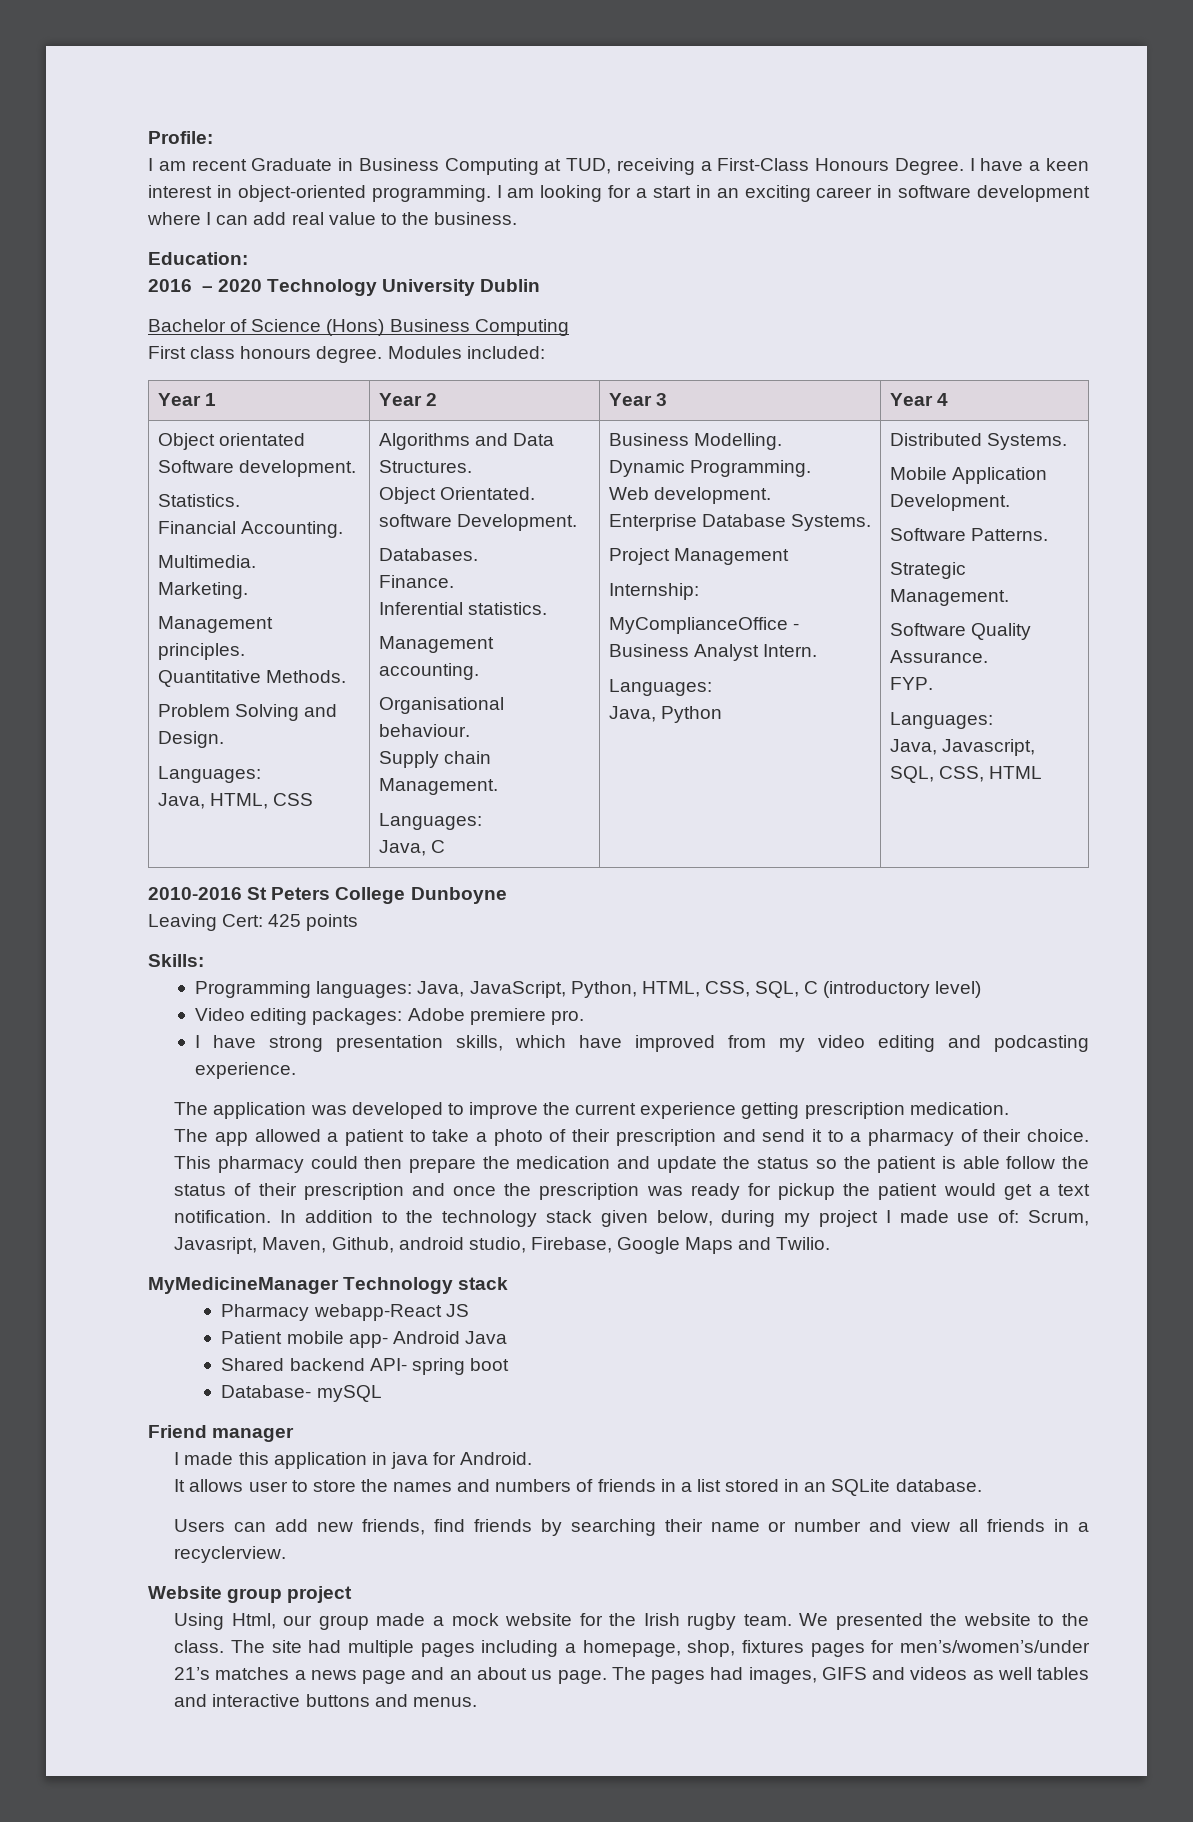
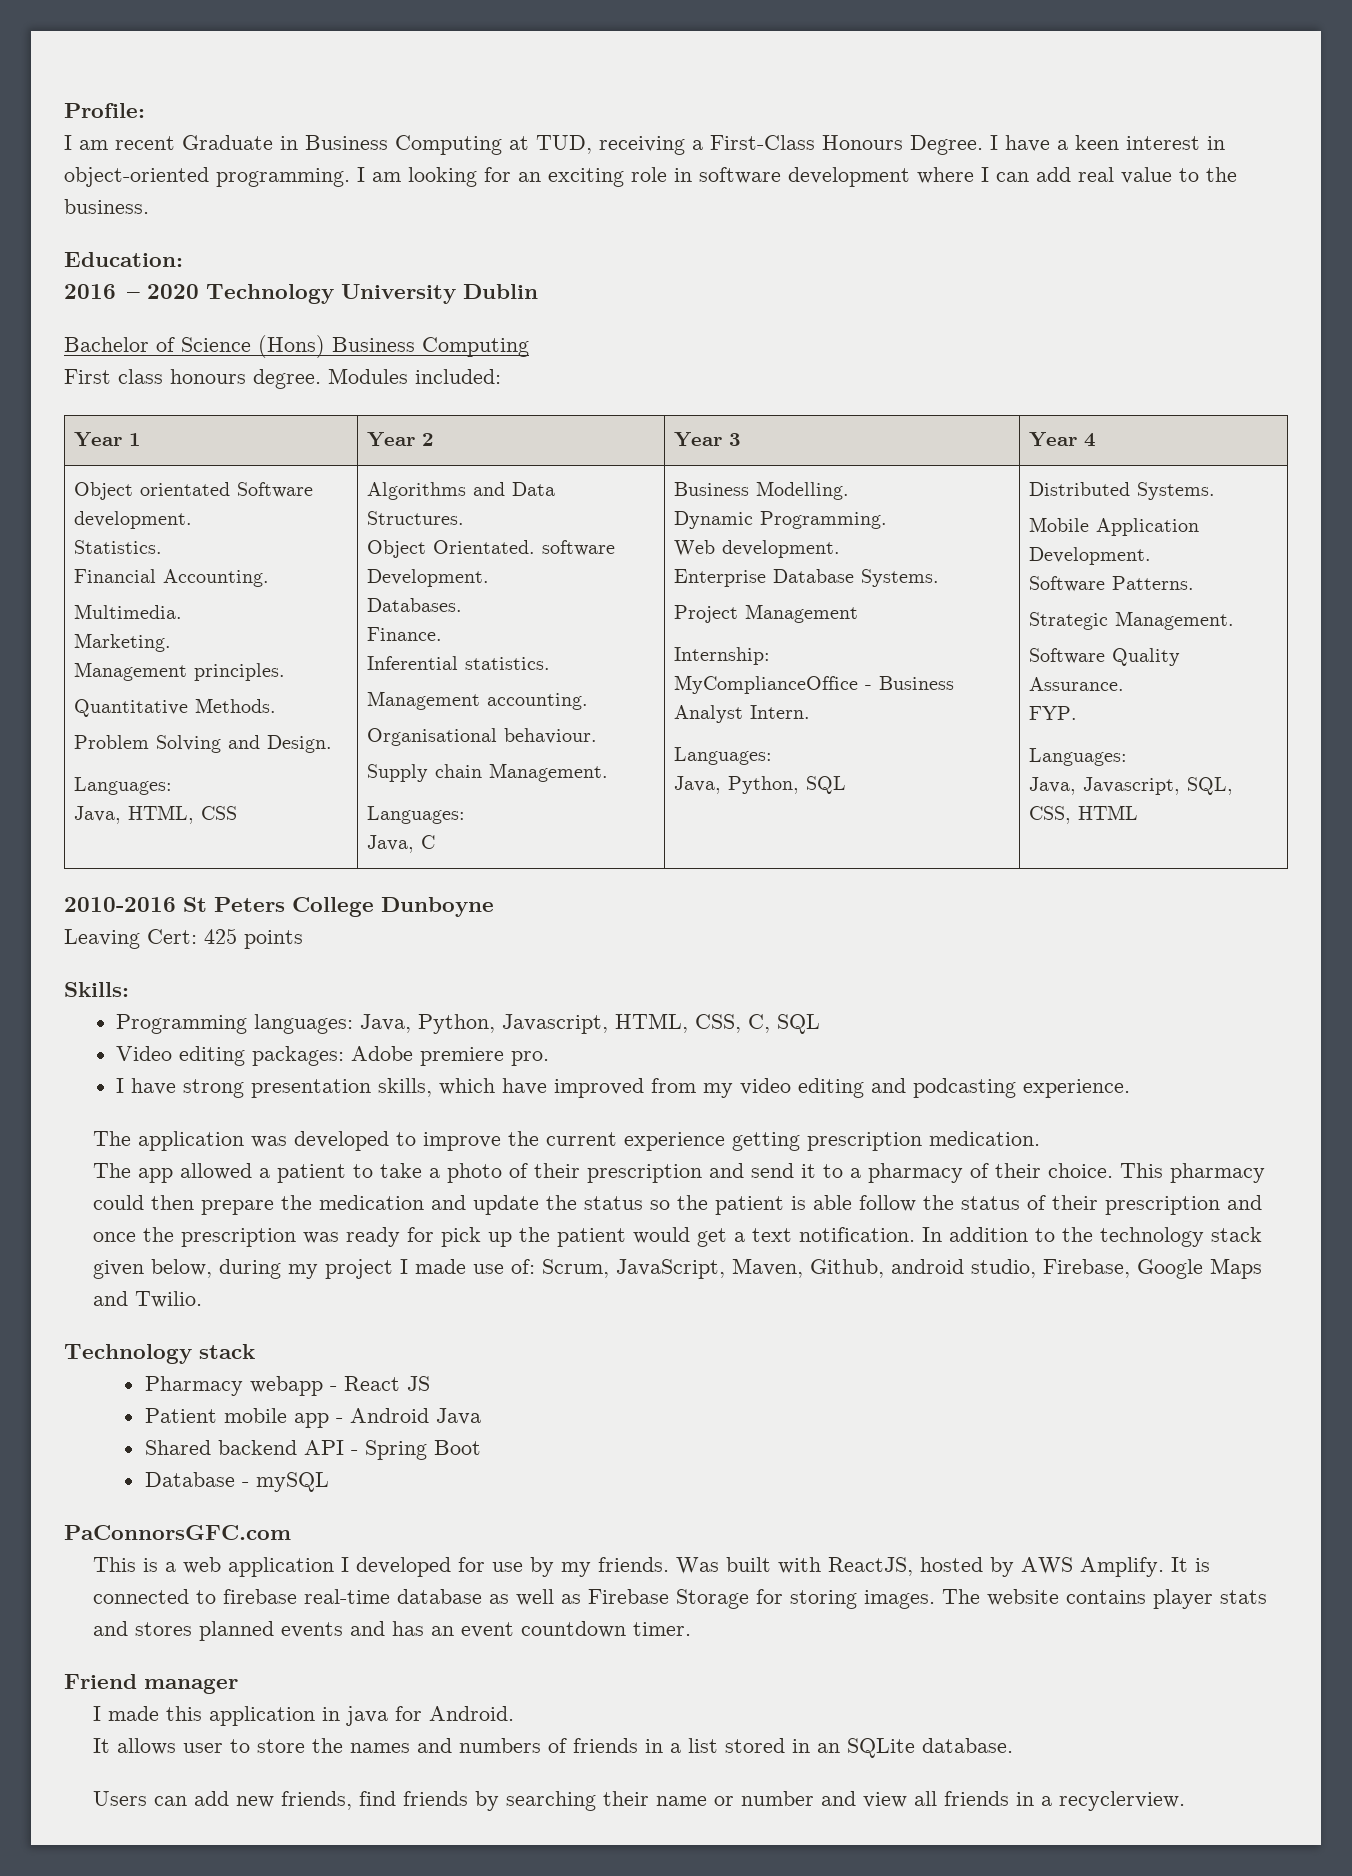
- I am looking for a start in an exciting career in software development where I can add real value to the business.
+ I am looking for an exciting role in software development where I can add real value to the business.
- Java, Python
+ Java, Python, SQL
- Programming languages: Java, JavaScript, Python, HTML, CSS, SQL, C (introductory level)
+ Programming languages: Java, Python, Javascript, HTML, CSS, C, SQL
- This pharmacy could then prepare the medication and update the status so the patient is able follow the status of their prescription and once the prescription was ready for pickup the patient would get a text notification.
+ This pharmacy could then prepare the medication and update the status so the patient is able follow the status of their prescription and once the prescription was ready for pick up the patient would get a text notification.
- In addition to the technology stack given below, during my project I made use of: Scrum, Javasript, Maven, Github, android studio, Firebase, Google Maps and Twilio.
+ In addition to the technology stack given below, during my project I made use of: Scrum, JavaScript, Maven, Github, android studio, Firebase, Google Maps and Twilio.
- MyMedicineManager Technology stack
+ Technology stack
- Pharmacy webapp-React JS
+ Pharmacy webapp - React JS
- Patient mobile app- Android Java
+ Patient mobile app - Android Java
- Shared backend API- spring boot
- Database- mySQL
+ Shared backend API - Spring Boot
+ Database - mySQL
+ PaConnorsGFC.com
+ This is a web application I developed for use by my friends. Was built with ReactJS, hosted by AWS Amplify. It is connected to firebase real-time database as well as Firebase Storage for storing images. The website contains player stats and stores planned events and has an event countdown timer.
- Website group project
- Using Html, our group made a mock website for the Irish rugby team. We presented the website to the class. The site had multiple pages including a homepage, shop, fixtures pages for men’s/women’s/under 21’s matches a news page and an about us page. The pages had images, GIFS and videos as well tables and interactive buttons and menus.

